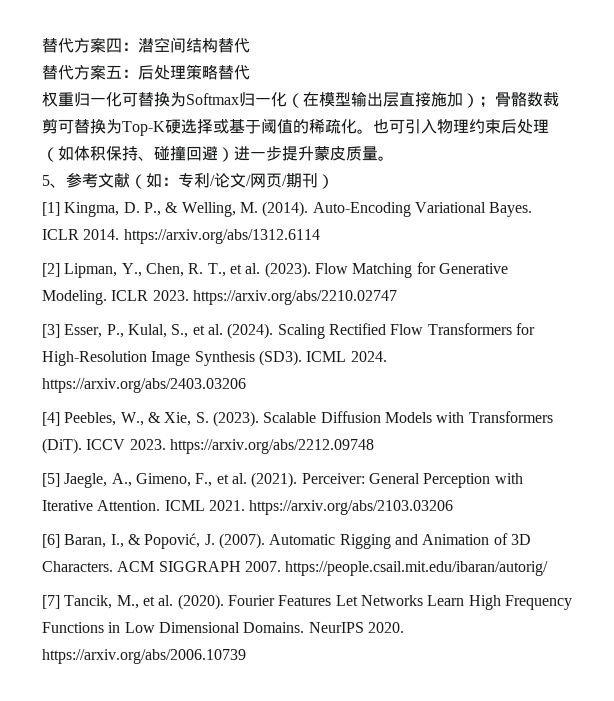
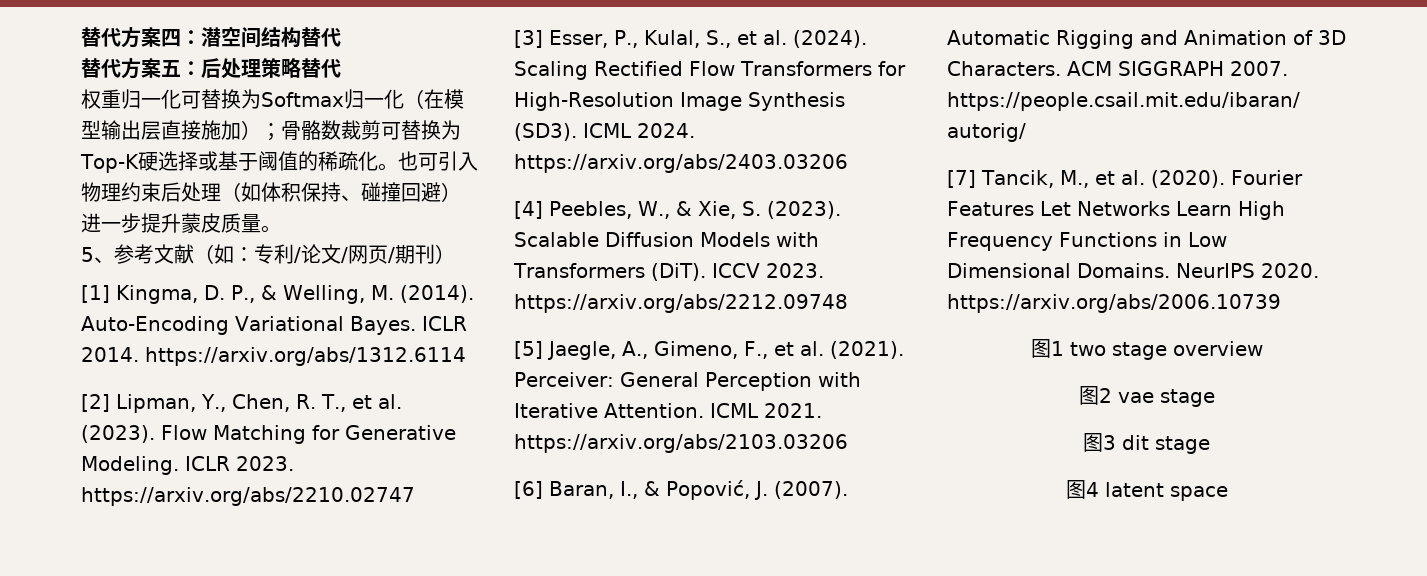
+ 图1 two stage overview
+ 图2 vae stage
+ 图3 dit stage
+ 图4 latent space

